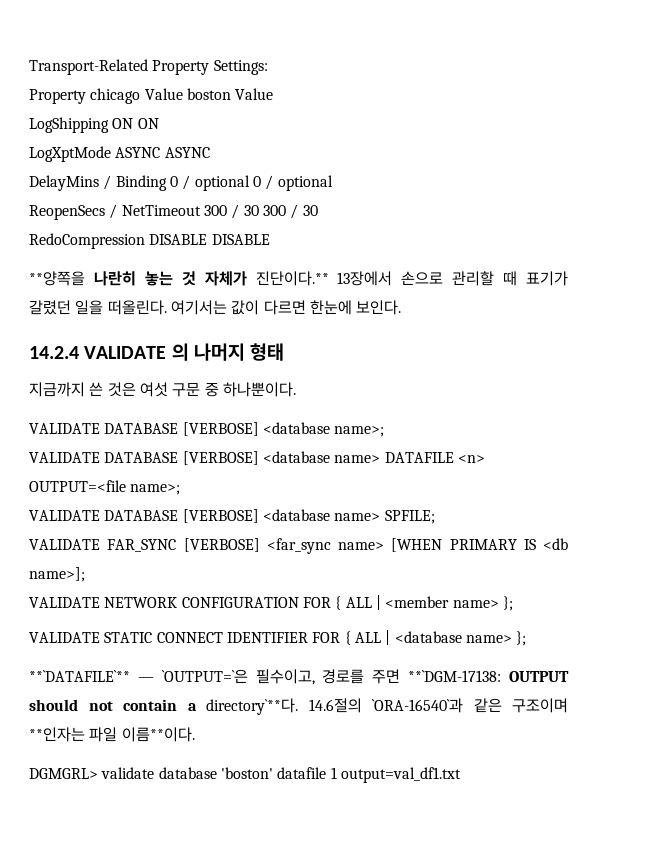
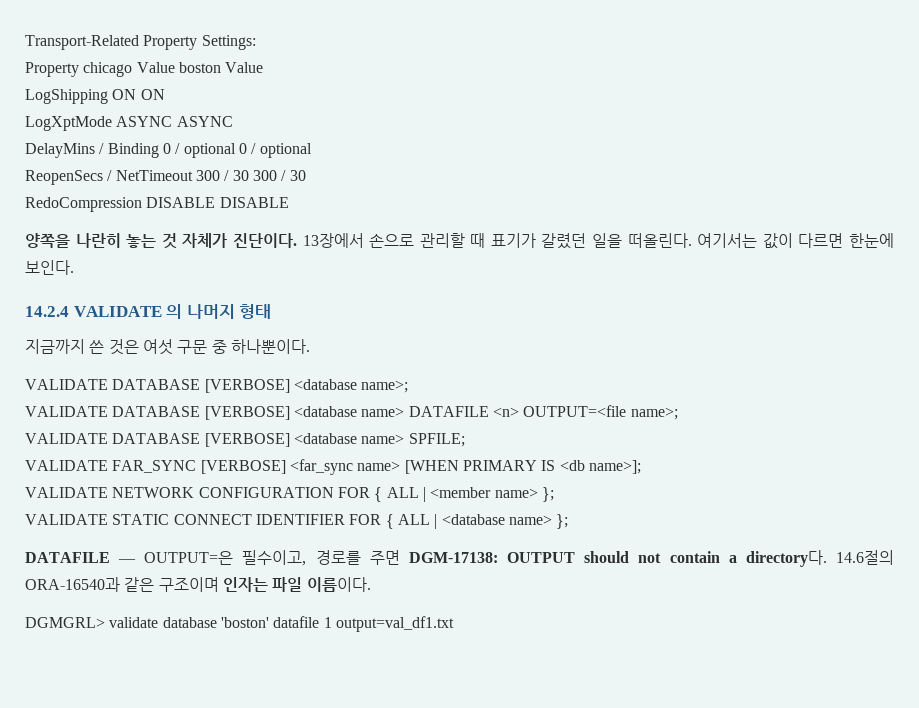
- **양쪽을 나란히 놓는 것 자체가 진단이다.** 13장에서 손으로 관리할 때 표기가 갈렸던 일을 떠올린다.
+ 양쪽을 나란히 놓는 것 자체가 진단이다. 13장에서 손으로 관리할 때 표기가 갈렸던 일을 떠올린다.
- **`DATAFILE`** — `OUTPUT=`은 필수이고, 경로를 주면 **`DGM-17138: OUTPUT should not contain a directory`**다. 14.6절의 `ORA-16540`과 같은 구조이며 **인자는 파일 이름**이다.
+ DATAFILE — OUTPUT=은 필수이고, 경로를 주면 DGM-17138: OUTPUT should not contain a directory다. 14.6절의 ORA-16540과 같은 구조이며 인자는 파일 이름이다.

